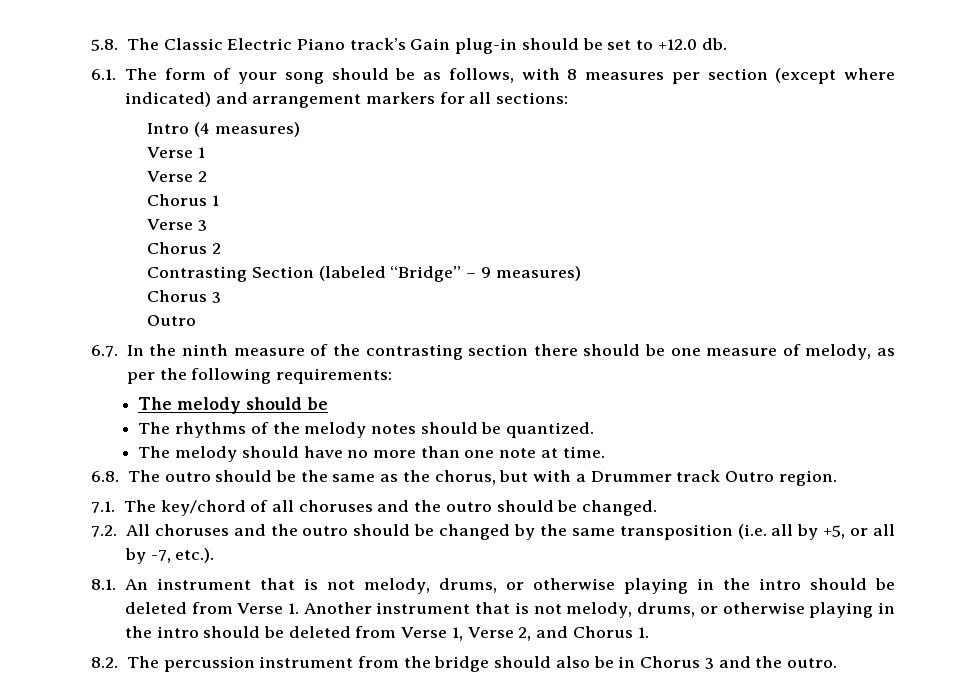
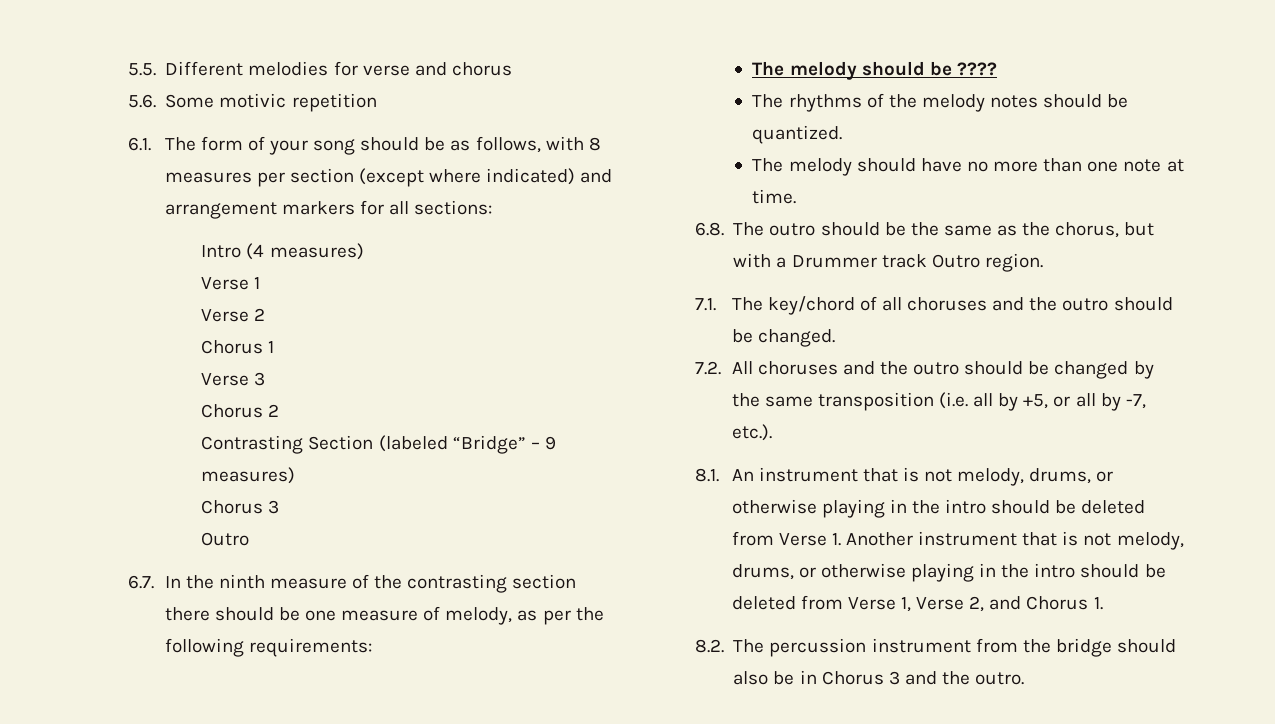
- 5.8. The Classic Electric Piano track’s Gain plug-in should be set to +12.0 db.
+ 5.5. Different melodies for verse and chorus
+ 5.6. Some motivic repetition
- The melody should be
+ The melody should be ????

